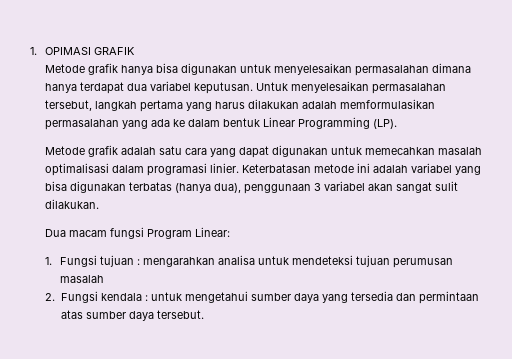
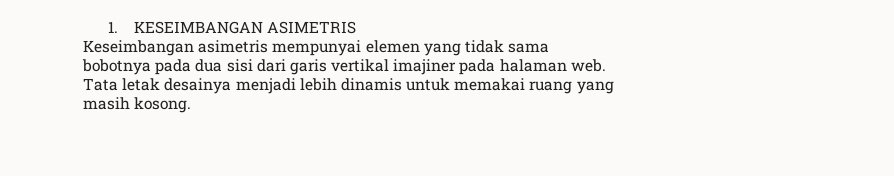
- 1. OPIMASI GRAFIK
- Metode grafik hanya bisa digunakan untuk menyelesaikan permasalahan dimana hanya terdapat dua variabel keputusan. Untuk menyelesaikan permasalahan tersebut, langkah pertama yang harus dilakukan adalah memformulasikan permasalahan yang ada ke dalam bentuk Linear Programming (LP).
- Metode grafik adalah satu cara yang dapat digunakan untuk memecahkan masalah optimalisasi dalam programasi linier. Keterbatasan metode ini adalah variabel yang bisa digunakan terbatas (hanya dua), penggunaan 3 variabel akan sangat sulit dilakukan.
- Dua macam fungsi Program Linear:
- 1. Fungsi tujuan : mengarahkan analisa untuk mendeteksi tujuan perumusan masalah
- 2. Fungsi kendala : untuk mengetahui sumber daya yang tersedia dan permintaan atas sumber daya tersebut.
+ 1. KESEIMBANGAN ASIMETRIS
+ Keseimbangan asimetris mempunyai elemen yang tidak sama
+ bobotnya pada dua sisi dari garis vertikal imajiner pada halaman web.
+ Tata letak desainya menjadi lebih dinamis untuk memakai ruang yang
+ masih kosong.

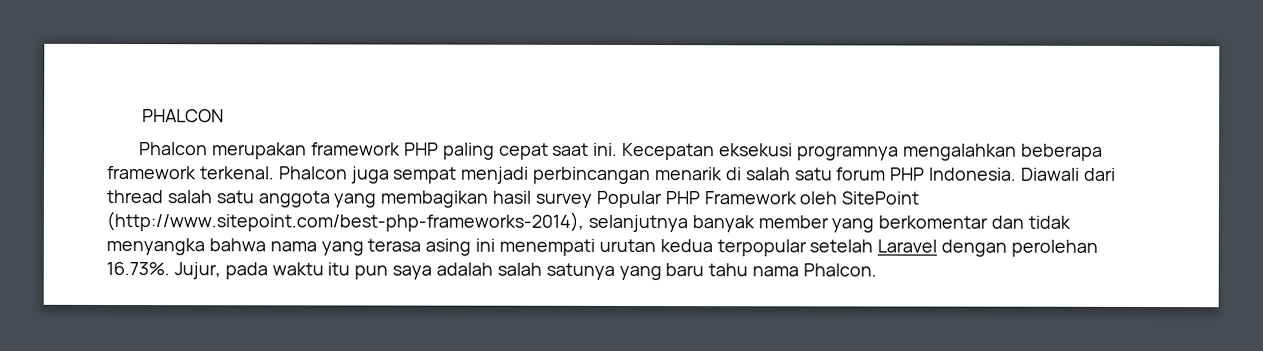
- 1. KESEIMBANGAN ASIMETRIS
- Keseimbangan asimetris mempunyai elemen yang tidak sama
- bobotnya pada dua sisi dari garis vertikal imajiner pada halaman web.
- Tata letak desainya menjadi lebih dinamis untuk memakai ruang yang
- masih kosong.
+ PHALCON
+ Phalcon merupakan framework PHP paling cepat saat ini. Kecepatan eksekusi programnya mengalahkan beberapa framework terkenal. Phalcon juga sempat menjadi perbincangan menarik di salah satu forum PHP Indonesia. Diawali dari thread salah satu anggota yang membagikan hasil survey Popular PHP Framework oleh SitePoint (http://www.sitepoint.com/best-php-frameworks-2014), selanjutnya banyak member yang berkomentar dan tidak menyangka bahwa nama yang terasa asing ini menempati urutan kedua terpopular setelah Laravel dengan perolehan 16.73%. Jujur, pada waktu itu pun saya adalah salah satunya yang baru tahu nama Phalcon.

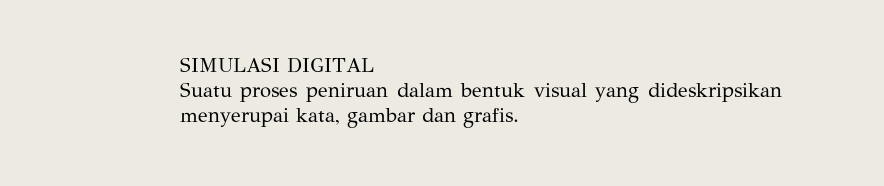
- PHALCON
- Phalcon merupakan framework PHP paling cepat saat ini. Kecepatan eksekusi programnya mengalahkan beberapa framework terkenal. Phalcon juga sempat menjadi perbincangan menarik di salah satu forum PHP Indonesia. Diawali dari thread salah satu anggota yang membagikan hasil survey Popular PHP Framework oleh SitePoint (http://www.sitepoint.com/best-php-frameworks-2014), selanjutnya banyak member yang berkomentar dan tidak menyangka bahwa nama yang terasa asing ini menempati urutan kedua terpopular setelah Laravel dengan perolehan 16.73%. Jujur, pada waktu itu pun saya adalah salah satunya yang baru tahu nama Phalcon.
+ SIMULASI DIGITAL
+ Suatu proses peniruan dalam bentuk visual yang dideskripsikan menyerupai kata, gambar dan grafis.

